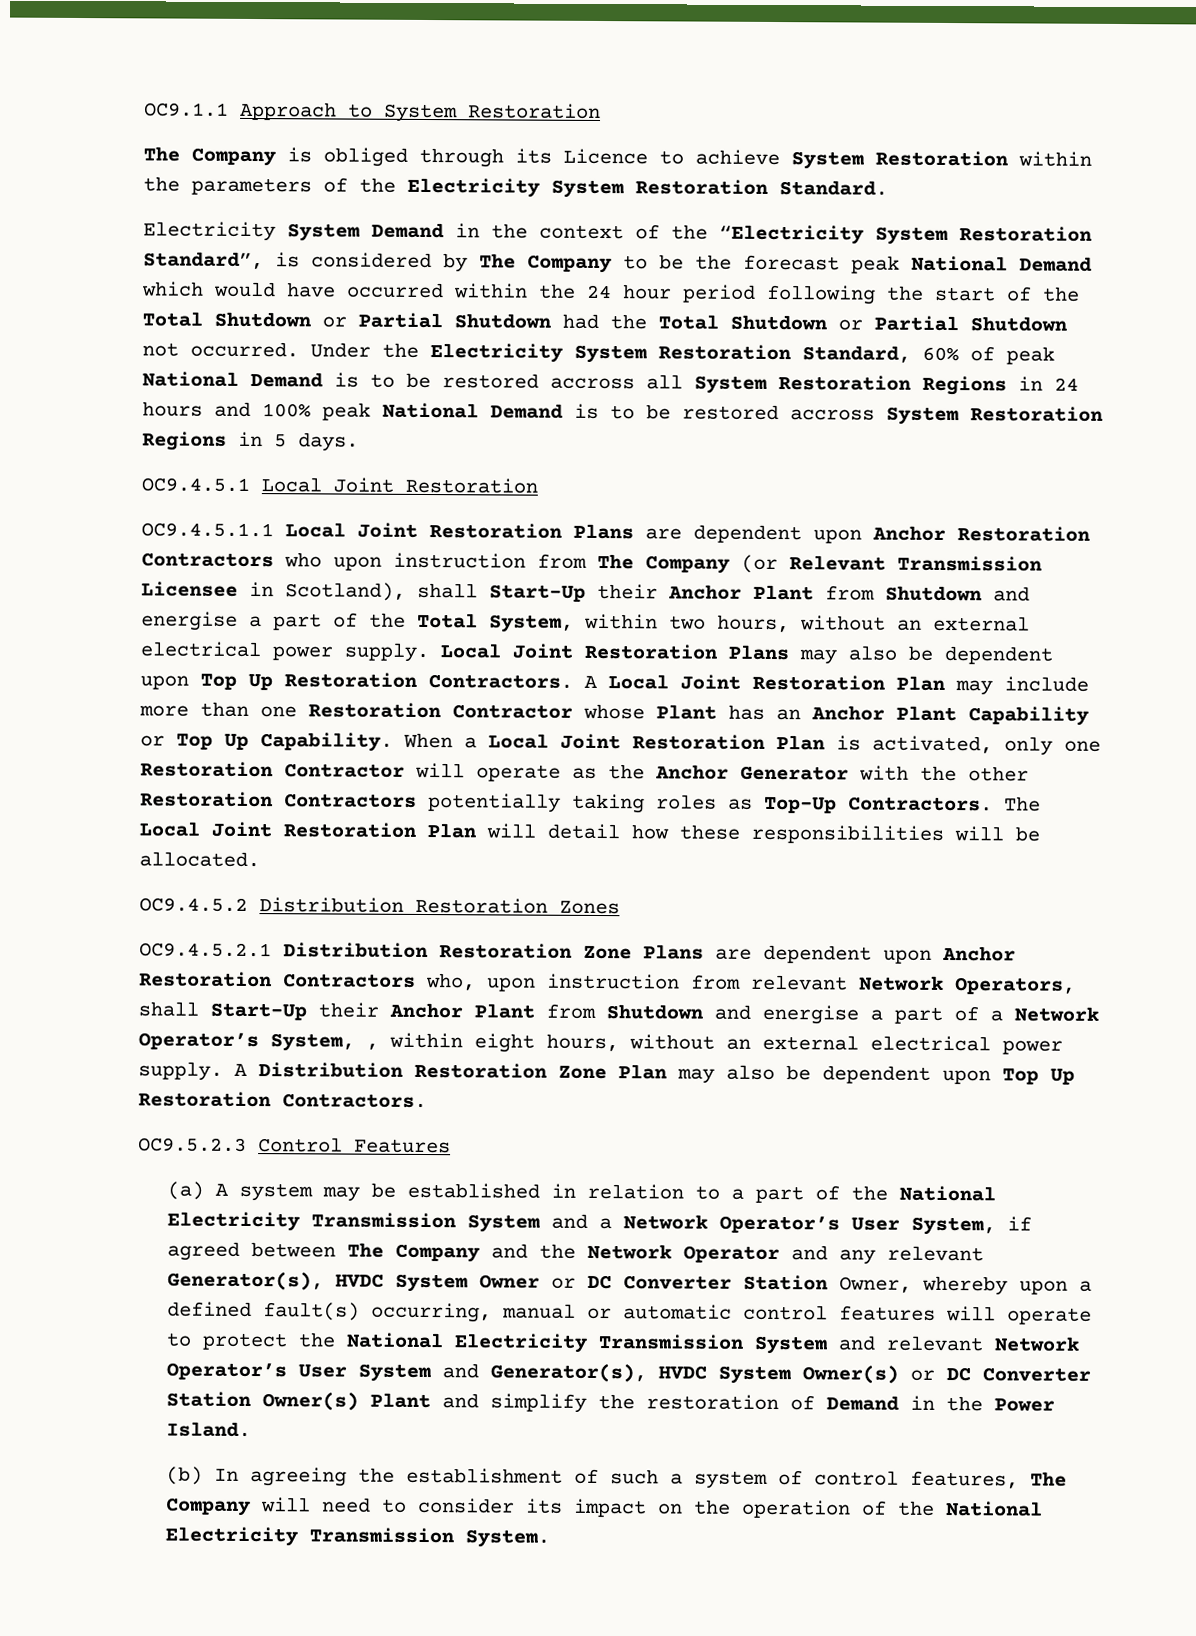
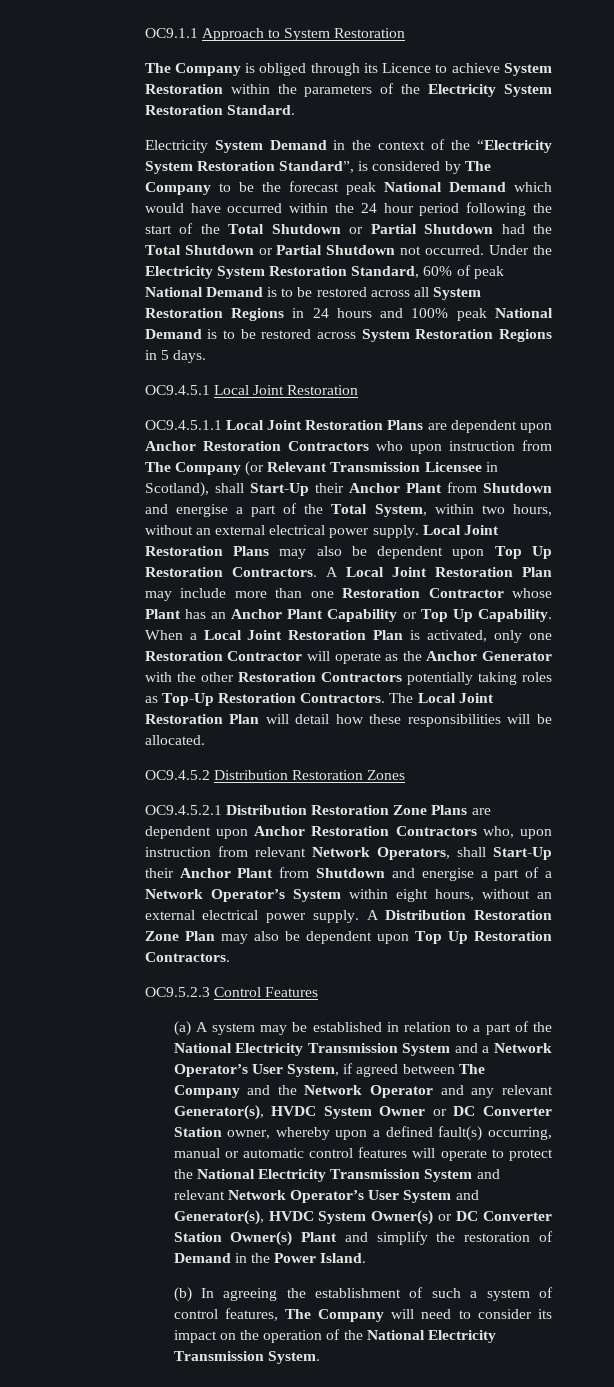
- Under the Electricity System Restoration Standard, 60% of peak National Demand is to be restored accross all System Restoration Regions in 24 hours and 100% peak National Demand is to be restored accross System Restoration Regions in 5 days.
+ Under the Electricity System Restoration Standard, 60% of peak National Demand is to be restored across all System Restoration Regions in 24 hours and 100% peak National Demand is to be restored across System Restoration Regions in 5 days.
- When a Local Joint Restoration Plan is activated, only one Restoration Contractor will operate as the Anchor Generator with the other Restoration Contractors potentially taking roles as Top-Up Contractors.
+ When a Local Joint Restoration Plan is activated, only one Restoration Contractor will operate as the Anchor Generator with the other Restoration Contractors potentially taking roles as Top-Up Restoration Contractors.
- OC9.4.5.2.1 Distribution Restoration Zone Plans are dependent upon Anchor Restoration Contractors who, upon instruction from relevant Network Operators, shall Start-Up their Anchor Plant from Shutdown and energise a part of a Network Operator’s System, , within eight hours, without an external electrical power supply.
+ OC9.4.5.2.1 Distribution Restoration Zone Plans are dependent upon Anchor Restoration Contractors who, upon instruction from relevant Network Operators, shall Start-Up their Anchor Plant from Shutdown and energise a part of a Network Operator’s System within eight hours, without an external electrical power supply.
- (a) A system may be established in relation to a part of the National Electricity Transmission System and a Network Operator’s User System, if agreed between The Company and the Network Operator and any relevant Generator(s), HVDC System Owner or DC Converter Station Owner, whereby upon a defined fault(s) occurring, manual or automatic control features will operate to protect the National Electricity Transmission System and relevant Network Operator’s User System and Generator(s), HVDC System Owner(s) or DC Converter Station Owner(s) Plant and simplify the restoration of Demand in the Power Island.
+ (a) A system may be established in relation to a part of the National Electricity Transmission System and a Network Operator’s User System, if agreed between The Company and the Network Operator and any relevant Generator(s), HVDC System Owner or DC Converter Station owner, whereby upon a defined fault(s) occurring, manual or automatic control features will operate to protect the National Electricity Transmission System and relevant Network Operator’s User System and Generator(s), HVDC System Owner(s) or DC Converter Station Owner(s) Plant and simplify the restoration of Demand in the Power Island.

